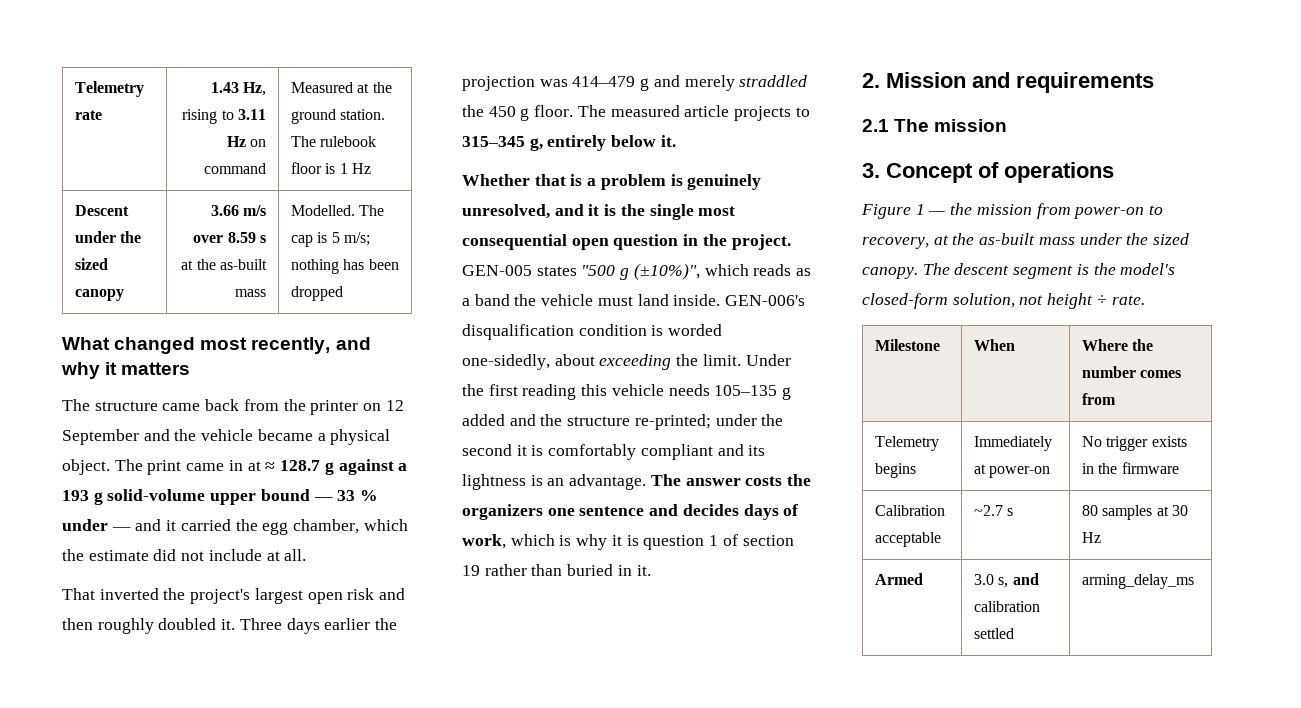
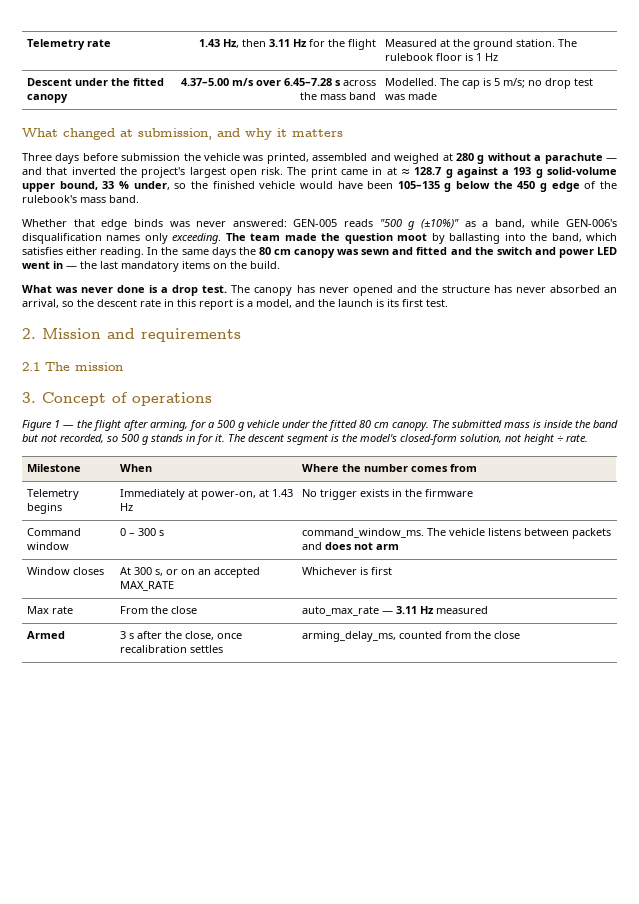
- Telemetry rate | 1.43 Hz, rising to 3.11 Hz on command | Measured at the ground station. The rulebook floor is 1 Hz
+ Telemetry rate | 1.43 Hz, then 3.11 Hz for the flight | Measured at the ground station. The rulebook floor is 1 Hz
- Descent under the sized canopy | 3.66 m/s over 8.59 s at the as-built mass | Modelled. The cap is 5 m/s; nothing has been dropped
+ Descent under the fitted canopy | 4.37–5.00 m/s over 6.45–7.28 s across the mass band | Modelled. The cap is 5 m/s; no drop test was made
- What changed most recently, and why it matters
+ What changed at submission, and why it matters
- The structure came back from the printer on 12 September and the vehicle became a physical object.
+ Three days before submission the vehicle was printed, assembled and weighed at 280 g without a parachute — and that inverted the project's largest open risk.
- The print came in at ≈ 128.7 g against a 193 g solid-volume upper bound — 33 % under — and it carried the egg chamber, which the estimate did not include at all.
- That inverted the project's largest open risk and then roughly doubled it. Three days earlier the projection was 414–479 g and merely straddled the 450 g floor. The measured article projects to 315–345 g, entirely below it.
- Whether that is a problem is genuinely unresolved, and it is the single most consequential open question in the project. GEN-005 states "500 g (±10%)", which reads as a band the vehicle must land inside. GEN-006's disqualification condition is worded one-sidedly, about exceeding the limit. Under the first reading this vehicle needs 105–135 g added and the structure re-printed; under the second it is comfortably compliant and its lightness is an advantage. The answer costs the organizers one sentence and decides days of work, which is why it is question 1 of section 19 rather than buried in it.
+ The print came in at ≈ 128.7 g against a 193 g solid-volume upper bound, 33 % under, so the finished vehicle would have been 105–135 g below the 450 g edge of the rulebook's mass band.
+ Whether that edge binds was never answered: GEN-005 reads "500 g (±10%)" as a band, while GEN-006's disqualification names only exceeding. The team made the question moot by ballasting into the band, which satisfies either reading. In the same days the 80 cm canopy was sewn and fitted and the switch and power LED went in — the last mandatory items on the build.
+ What was never done is a drop test. The canopy has never opened and the structure has never absorbed an arrival, so the descent rate in this report is a model, and the launch is its first test.
- Figure 1 — the mission from power-on to recovery, at the as-built mass under the sized canopy.
+ Figure 1 — the flight after arming, for a 500 g vehicle under the fitted 80 cm canopy. The submitted mass is inside the band but not recorded, so 500 g stands in for it.
- Telemetry begins | Immediately at power-on | No trigger exists in the firmware
+ Telemetry begins | Immediately at power-on, at 1.43 Hz | No trigger exists in the firmware
- Calibration acceptable | ~2.7 s | 80 samples at 30 Hz
+ Command window | 0 – 300 s | command_window_ms. The vehicle listens between packets and does not arm
+ Window closes | At 300 s, or on an accepted MAX_RATE | Whichever is first
+ Max rate | From the close | auto_max_rate — 3.11 Hz measured
- Armed | 3.0 s, and calibration settled | arming_delay_ms
+ Armed | 3 s after the close, once recalibration settles | arming_delay_ms, counted from the close

